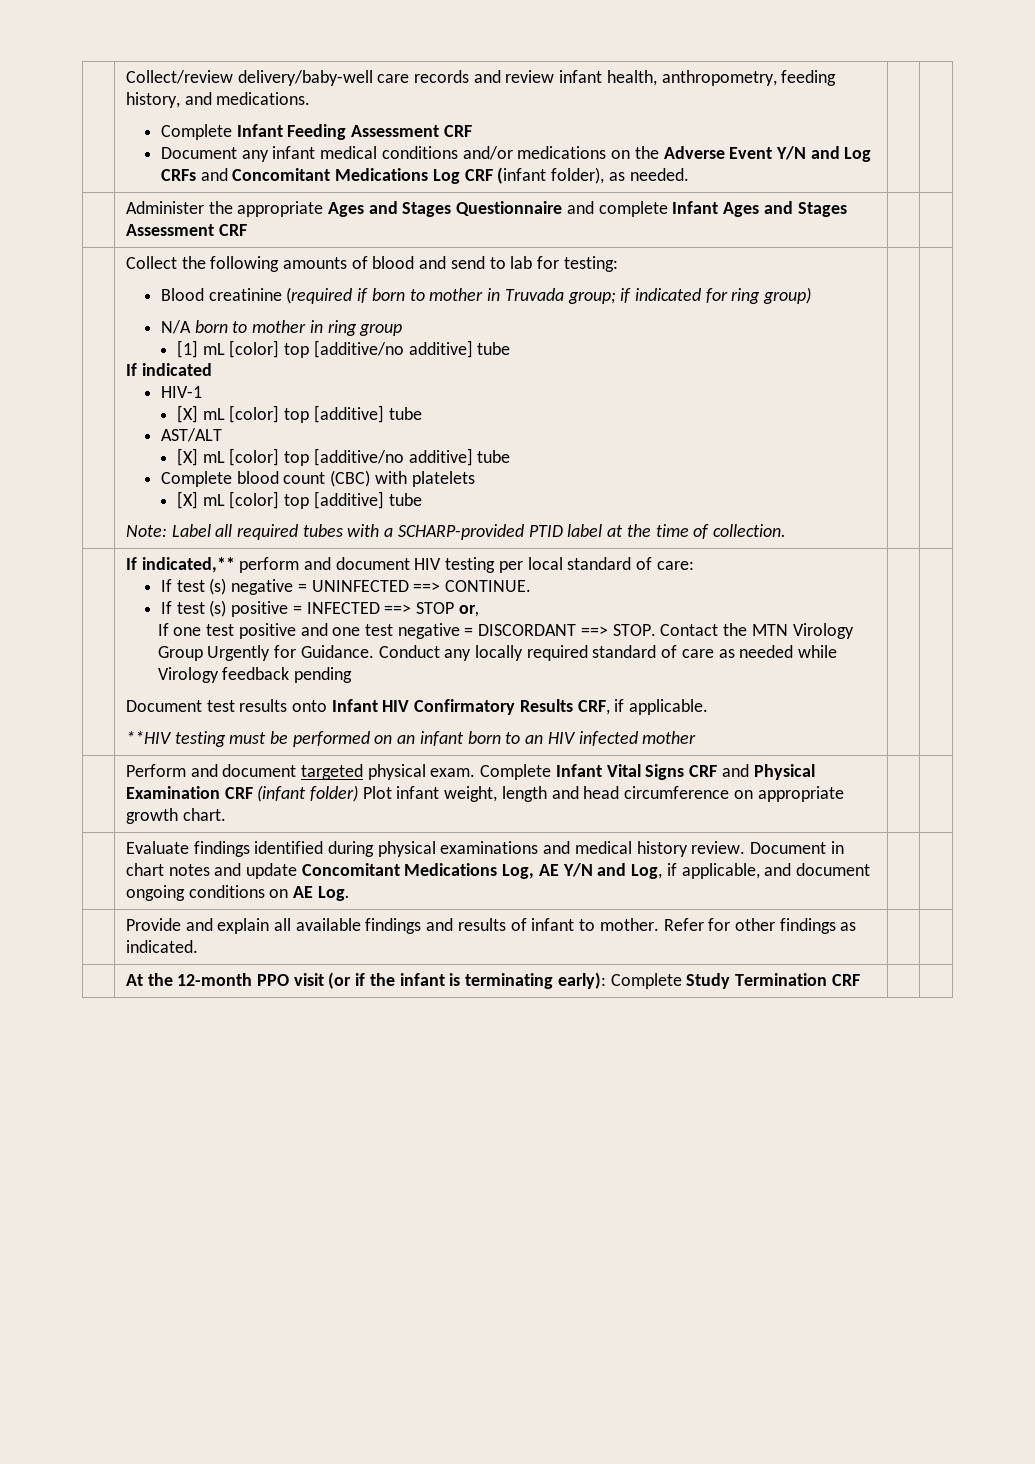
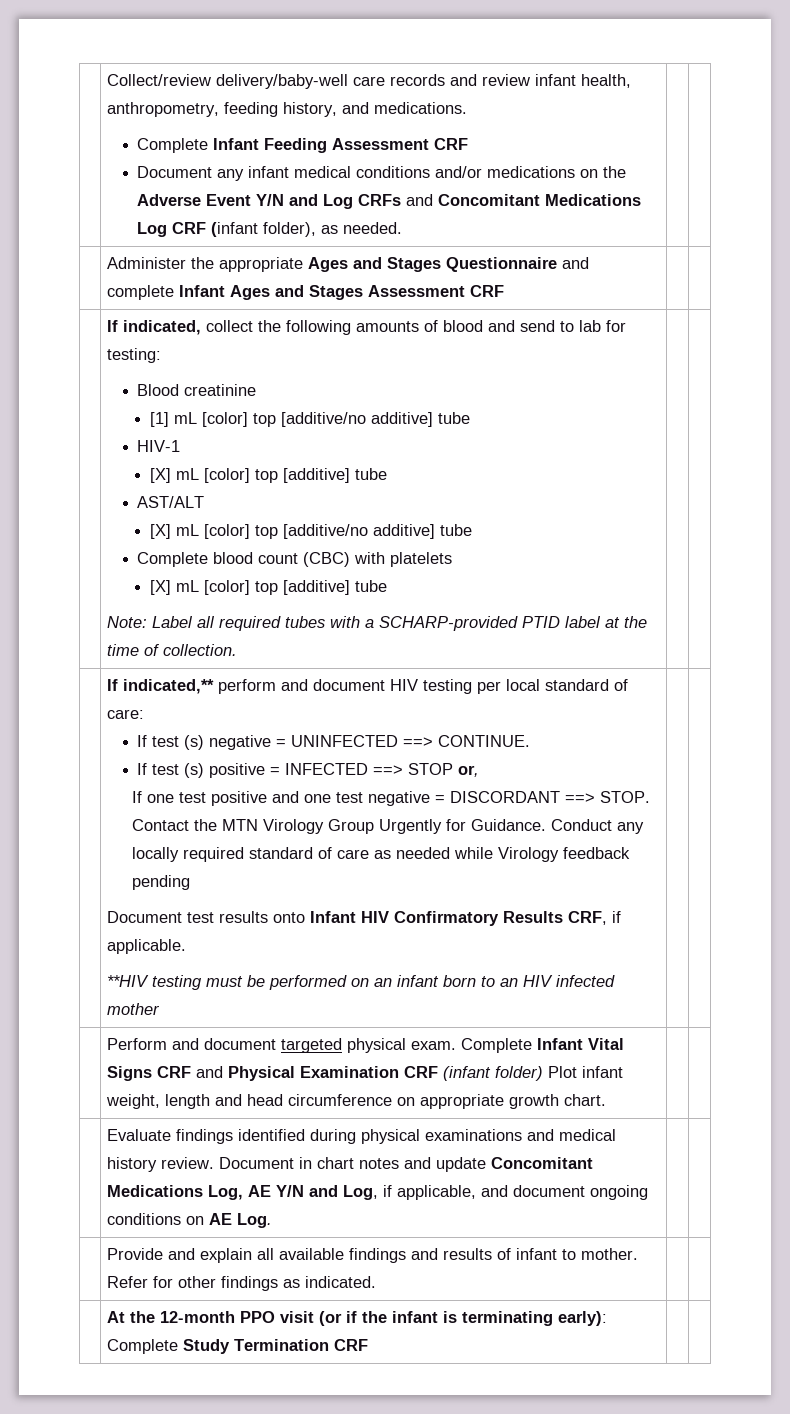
- Collect the following amounts of blood and send to lab for testing:
+ If indicated, collect the following amounts of blood and send to lab for testing:
- Blood creatinine (required if born to mother in Truvada group; if indicated for ring group)
- N/A born to mother in ring group
+ Blood creatinine
- If indicated

